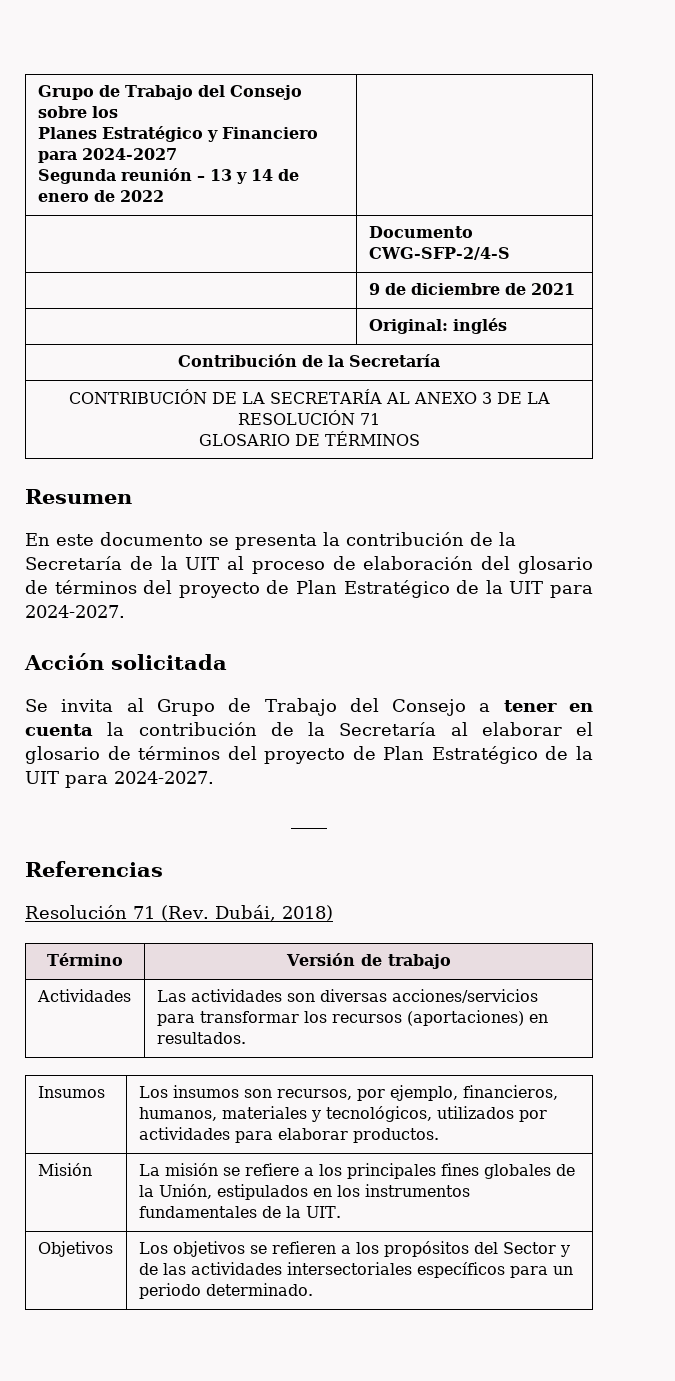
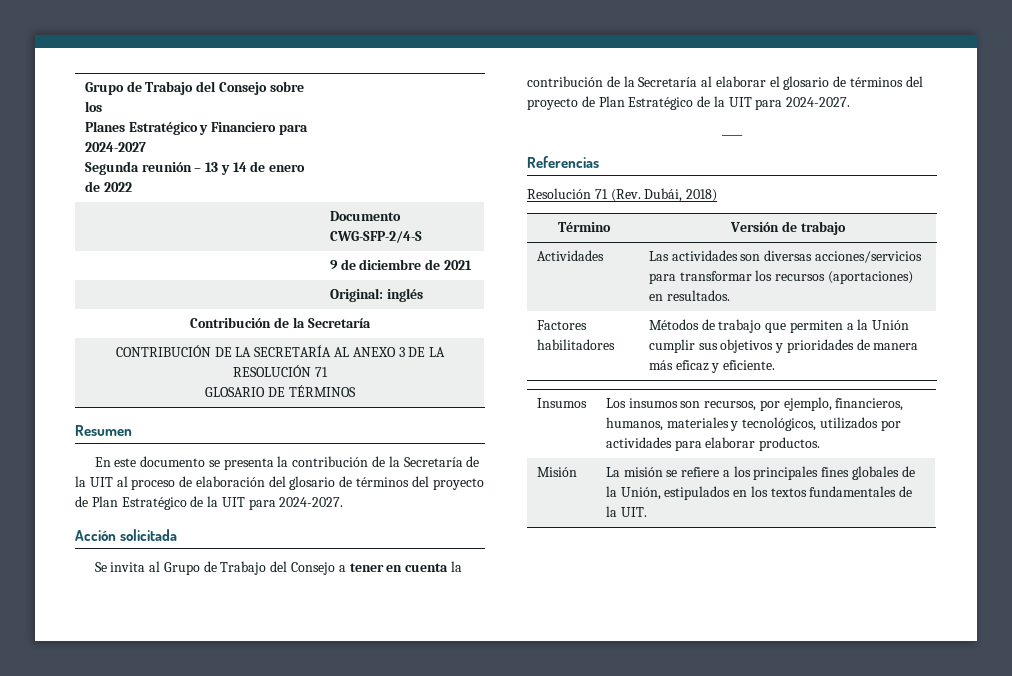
+ Factores habilitadores | Métodos de trabajo que permiten a la Unión cumplir sus objetivos y prioridades de manera más eficaz y eficiente.
- Misión | La misión se refiere a los principales fines globales de la Unión, estipulados en los instrumentos fundamentales de la UIT.
+ Misión | La misión se refiere a los principales fines globales de la Unión, estipulados en los textos fundamentales de la UIT.
- Objetivos | Los objetivos se refieren a los propósitos del Sector y de las actividades intersectoriales específicos para un periodo determinado.

